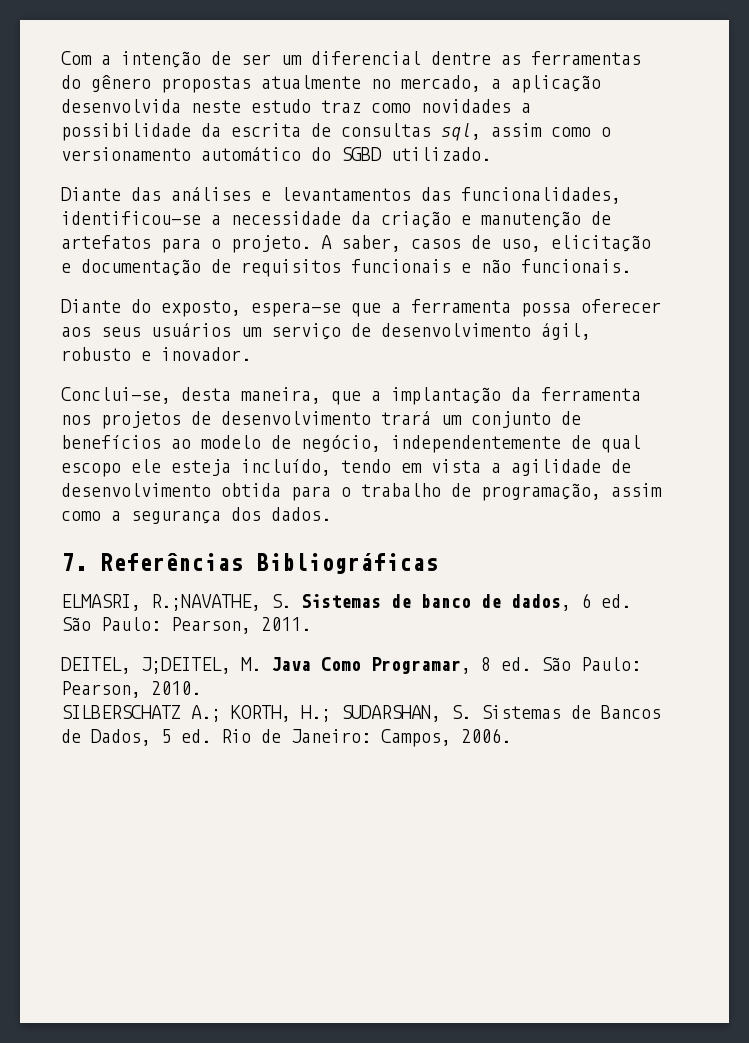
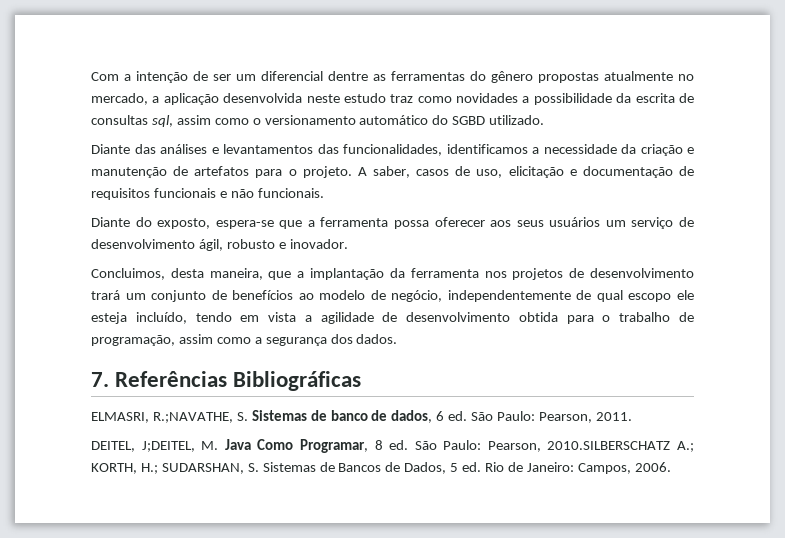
- Diante das análises e levantamentos das funcionalidades, identificou-se a necessidade da criação e manutenção de artefatos para o projeto.
+ Diante das análises e levantamentos das funcionalidades, identificamos a necessidade da criação e manutenção de artefatos para o projeto.
- Conclui-se, desta maneira, que a implantação da ferramenta nos projetos de desenvolvimento trará um conjunto de benefícios ao modelo de negócio, independentemente de qual escopo ele esteja incluído, tendo em vista a agilidade de desenvolvimento obtida para o trabalho de programação, assim como a segurança dos dados.
+ Concluimos, desta maneira, que a implantação da ferramenta nos projetos de desenvolvimento trará um conjunto de benefícios ao modelo de negócio, independentemente de qual escopo ele esteja incluído, tendo em vista a agilidade de desenvolvimento obtida para o trabalho de programação, assim como a segurança dos dados.
- DEITEL, J;DEITEL, M. Java Como Programar, 8 ed. São Paulo: Pearson, 2010.
- SILBERSCHATZ A.; KORTH, H.; SUDARSHAN, S. Sistemas de Bancos de Dados, 5 ed. Rio de Janeiro: Campos, 2006.
+ DEITEL, J;DEITEL, M. Java Como Programar, 8 ed. São Paulo: Pearson, 2010.SILBERSCHATZ A.; KORTH, H.; SUDARSHAN, S. Sistemas de Bancos de Dados, 5 ed. Rio de Janeiro: Campos, 2006.

